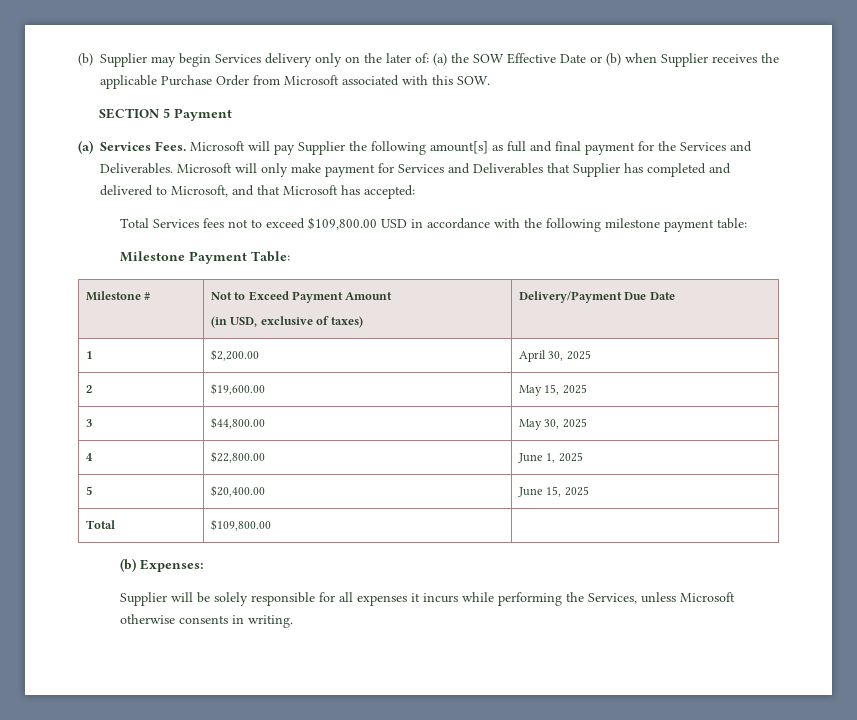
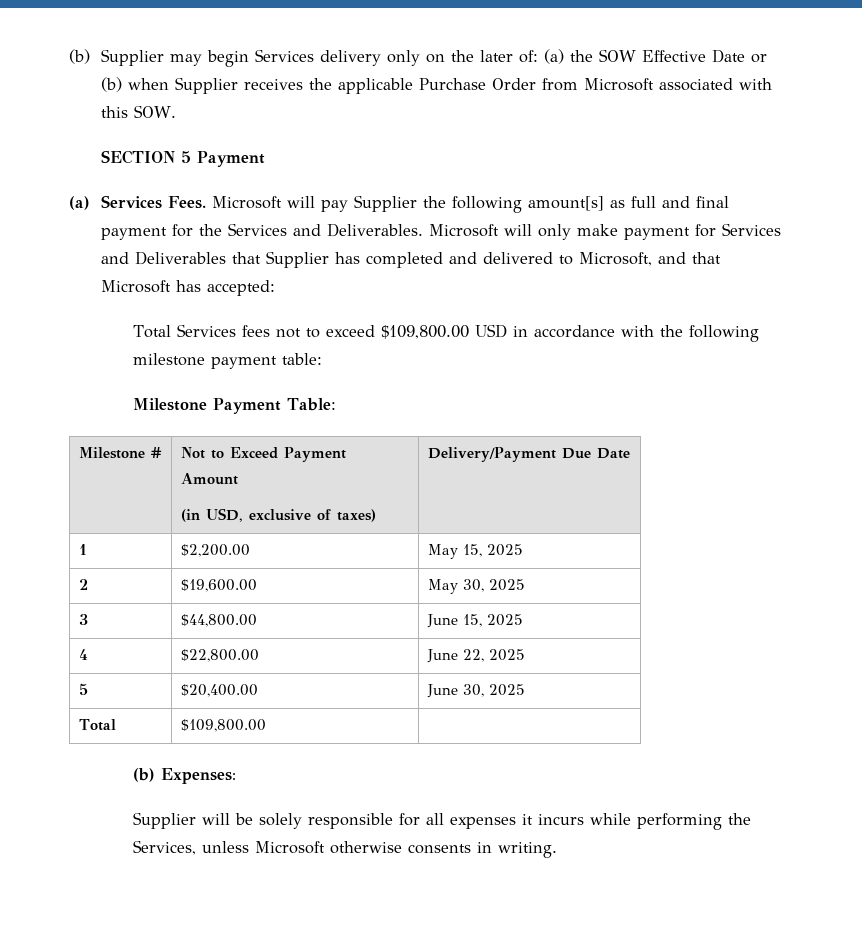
- 1 | $2,200.00 | April 30, 2025
+ 1 | $2,200.00 | May 15, 2025
- 2 | $19,600.00 | May 15, 2025
+ 2 | $19,600.00 | May 30, 2025
- 3 | $44,800.00 | May 30, 2025
+ 3 | $44,800.00 | June 15, 2025
- 4 | $22,800.00 | June 1, 2025
+ 4 | $22,800.00 | June 22, 2025
- 5 | $20,400.00 | June 15, 2025
+ 5 | $20,400.00 | June 30, 2025

